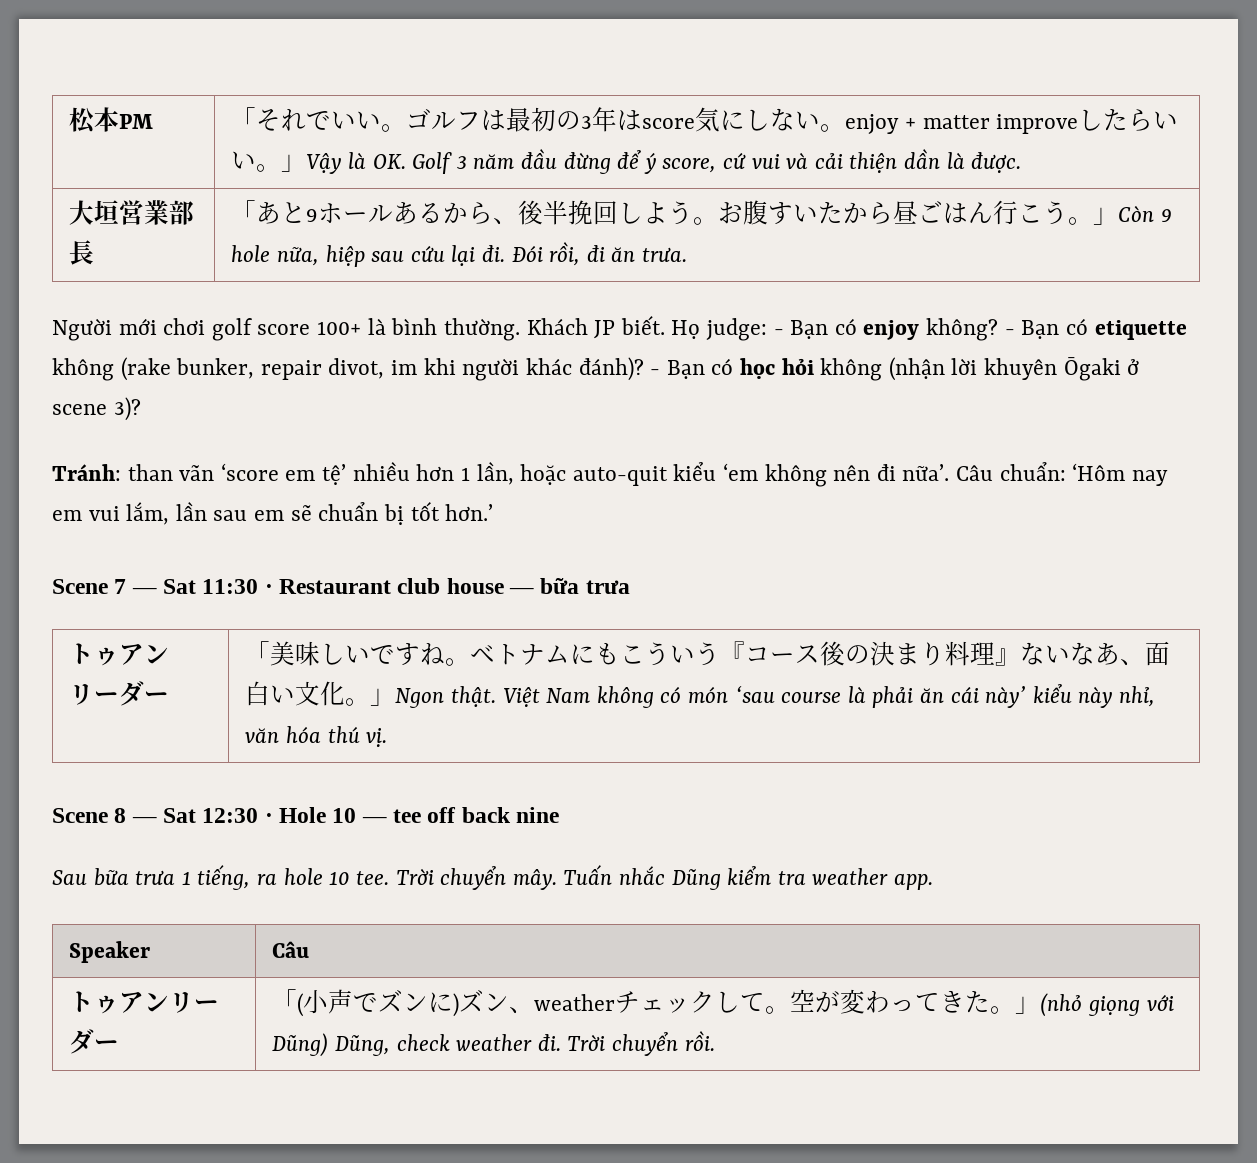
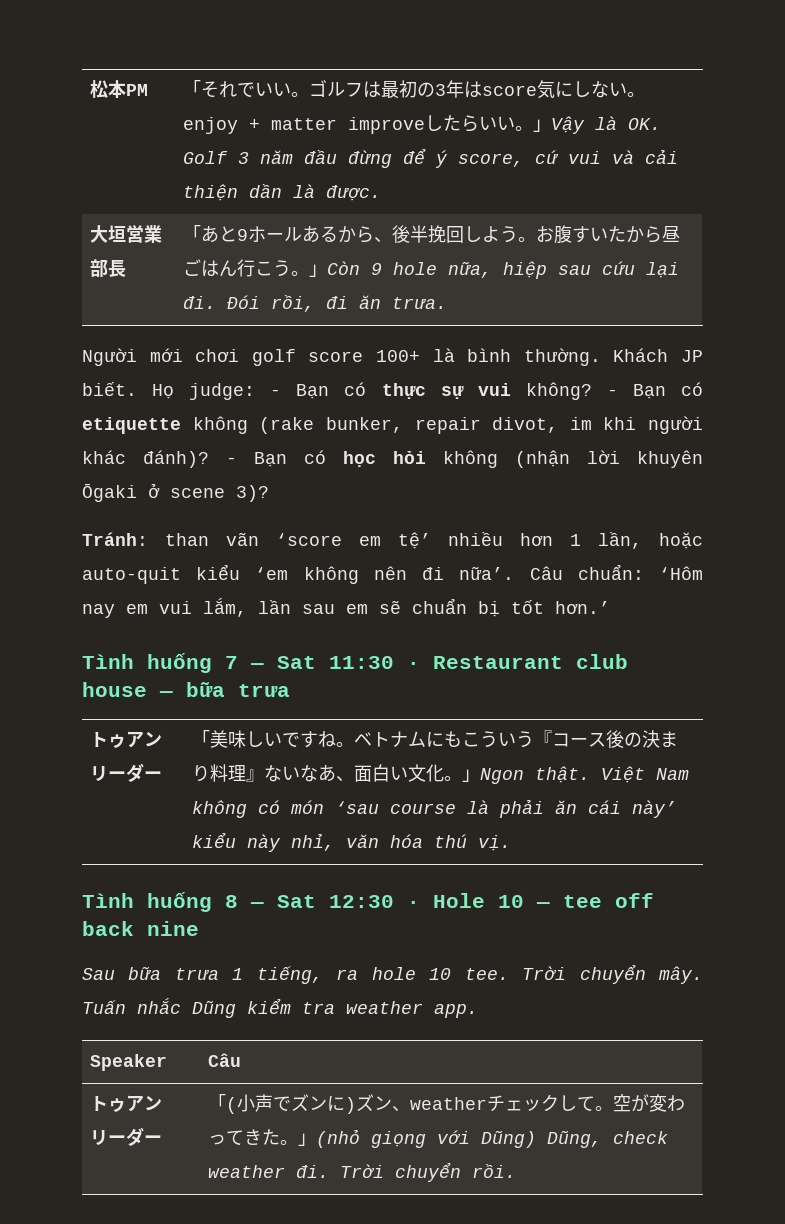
- Họ judge: - Bạn có enjoy không?
+ Họ judge: - Bạn có thực sự vui không?
- Scene 7 — Sat 11:30 · Restaurant club house — bữa trưa
+ Tình huống 7 — Sat 11:30 · Restaurant club house — bữa trưa
- Scene 8 — Sat 12:30 · Hole 10 — tee off back nine
+ Tình huống 8 — Sat 12:30 · Hole 10 — tee off back nine

